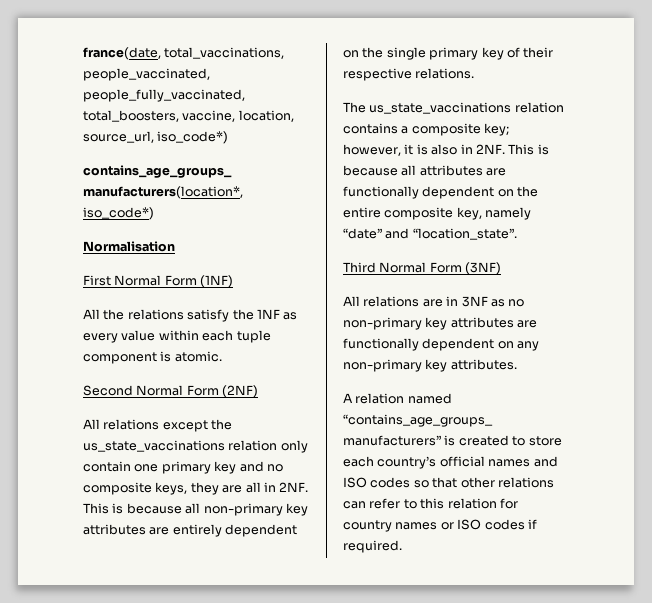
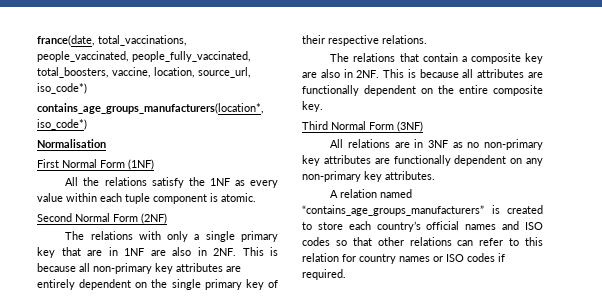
- All relations except the us_state_vaccinations relation only contain one primary key and no composite keys, they are all in 2NF.
+ The relations with only a single primary key that are in 1NF are also in 2NF.
- The us_state_vaccinations relation contains a composite key; however, it is also in 2NF.
+ The relations that contain a composite key are also in 2NF.
- This is because all attributes are functionally dependent on the entire composite key, namely “date” and “location_state”.
+ This is because all attributes are functionally dependent on the entire composite key.

